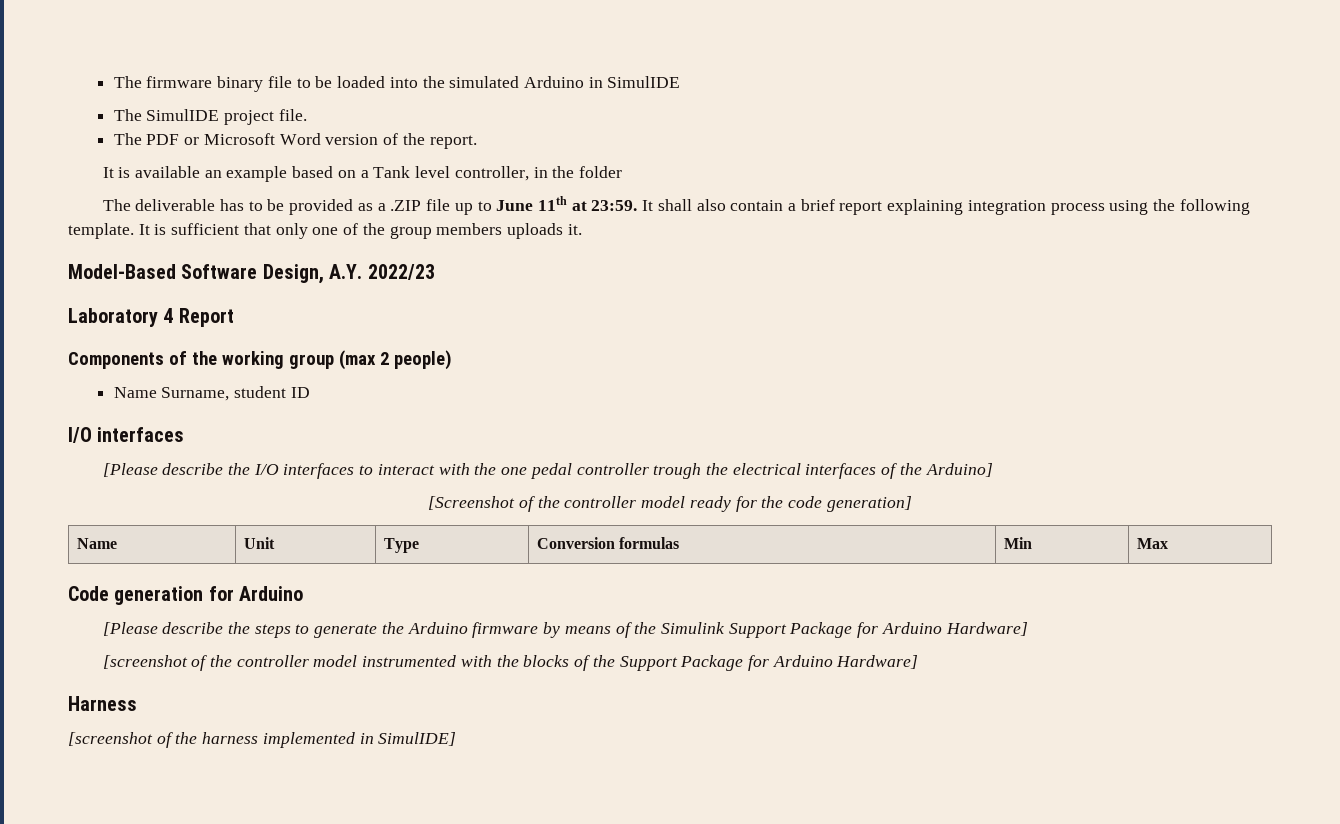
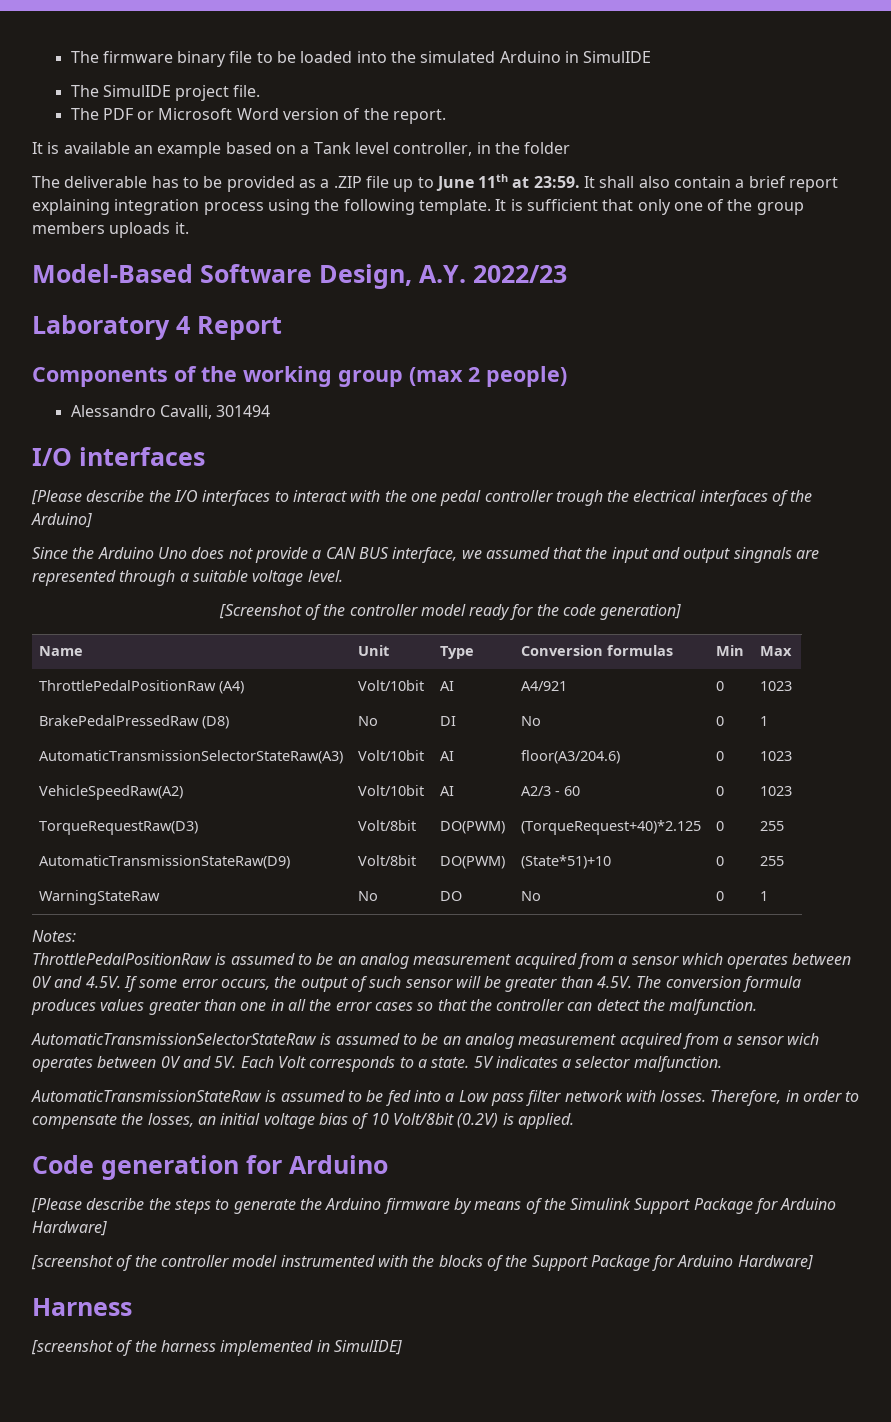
- Name Surname, student ID
+ Alessandro Cavalli, 301494
+ Since the Arduino Uno does not provide a CAN BUS interface, we assumed that the input and output singnals are represented through a suitable voltage level.
+ ThrottlePedalPositionRaw (A4) | Volt/10bit | AI | A4/921 | 0 | 1023
+ BrakePedalPressedRaw (D8) | No | DI | No | 0 | 1
+ AutomaticTransmissionSelectorStateRaw(A3) | Volt/10bit | AI | floor(A3/204.6) | 0 | 1023
+ VehicleSpeedRaw(A2) | Volt/10bit | AI | A2/3 - 60 | 0 | 1023
+ TorqueRequestRaw(D3) | Volt/8bit | DO(PWM) | (TorqueRequest+40)*2.125 | 0 | 255
+ AutomaticTransmissionStateRaw(D9) | Volt/8bit | DO(PWM) | (State*51)+10 | 0 | 255
+ WarningStateRaw | No | DO | No | 0 | 1
+ Notes:
+ ThrottlePedalPositionRaw is assumed to be an analog measurement acquired from a sensor which operates between 0V and 4.5V. If some error occurs, the output of such sensor will be greater than 4.5V. The conversion formula produces values greater than one in all the error cases so that the controller can detect the malfunction.
+ AutomaticTransmissionSelectorStateRaw is assumed to be an analog measurement acquired from a sensor wich operates between 0V and 5V. Each Volt corresponds to a state. 5V indicates a selector malfunction.
+ AutomaticTransmissionStateRaw is assumed to be fed into a Low pass filter network with losses. Therefore, in order to compensate the losses, an initial voltage bias of 10 Volt/8bit (0.2V) is applied.

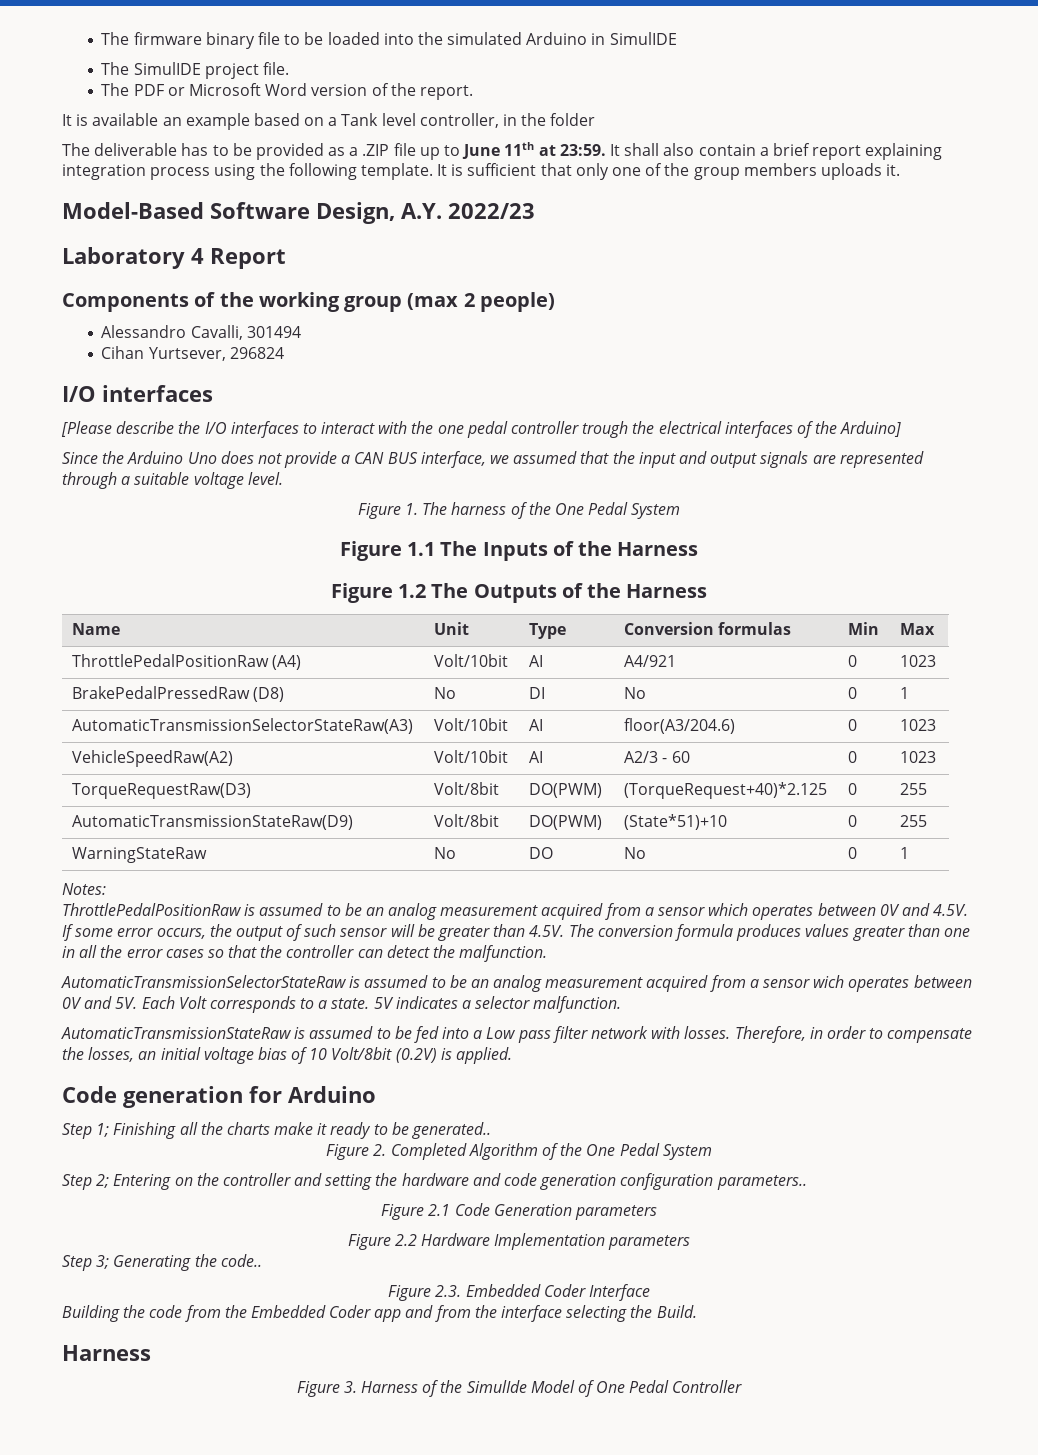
+ Cihan Yurtsever, 296824
- Since the Arduino Uno does not provide a CAN BUS interface, we assumed that the input and output singnals are represented through a suitable voltage level.
+ Since the Arduino Uno does not provide a CAN BUS interface, we assumed that the input and output signals are represented through a suitable voltage level.
- [Screenshot of the controller model ready for the code generation]
+ Figure 1. The harness of the One Pedal System
+ Figure 1.1 The Inputs of the Harness
+ Figure 1.2 The Outputs of the Harness
- [Please describe the steps to generate the Arduino firmware by means of the Simulink Support Package for Arduino Hardware]
- [screenshot of the controller model instrumented with the blocks of the Support Package for Arduino Hardware]
+ Step 1; Finishing all the charts make it ready to be generated..
+ Figure 2. Completed Algorithm of the One Pedal System
+ Step 2; Entering on the controller and setting the hardware and code generation configuration parameters..
+ Figure 2.1 Code Generation parameters
+ Figure 2.2 Hardware Implementation parameters
+ Step 3; Generating the code..
+ Figure 2.3. Embedded Coder Interface
+ Building the code from the Embedded Coder app and from the interface selecting the Build.
  Harness
- [screenshot of the harness implemented in SimulIDE]
+ Figure 3. Harness of the SimulIde Model of One Pedal Controller

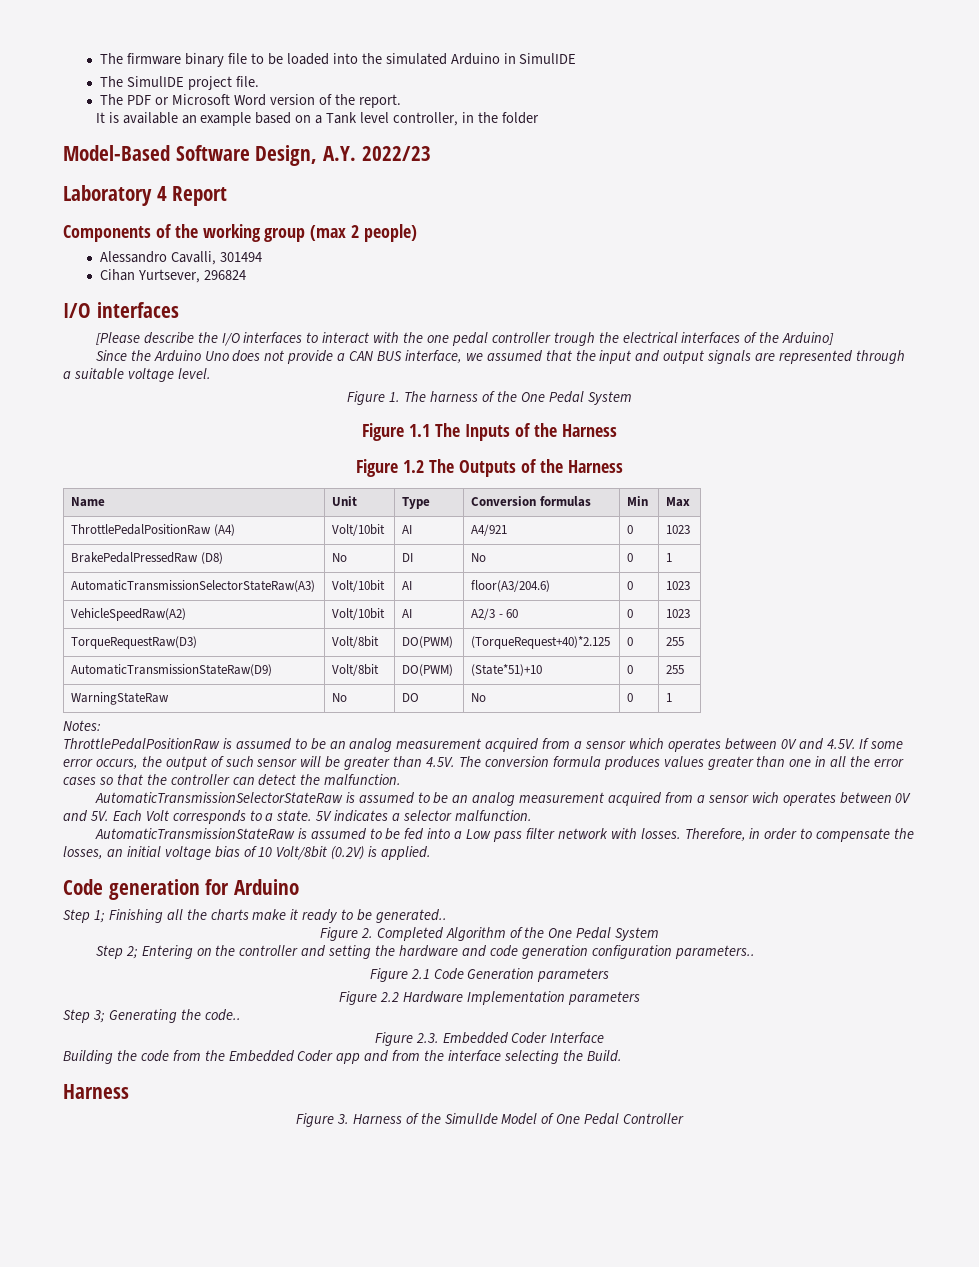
- The deliverable has to be provided as a .ZIP file up to June 11th at 23:59. It shall also contain a brief report explaining integration process using the following template. It is sufficient that only one of the group members uploads it.

